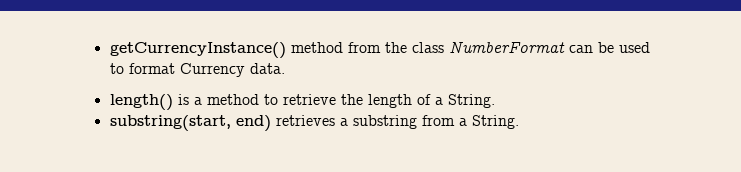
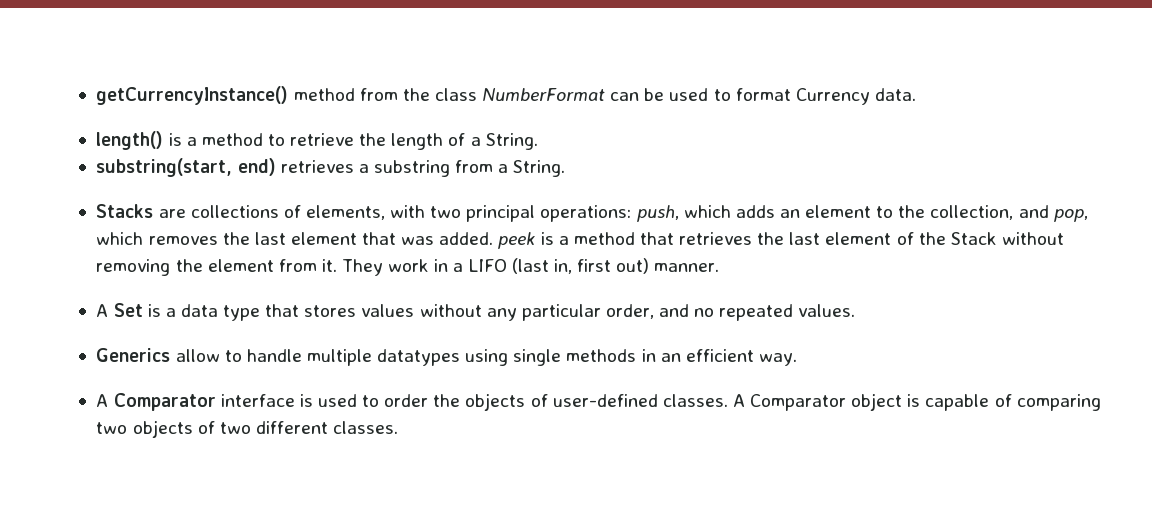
+ Stacks are collections of elements, with two principal operations: push, which adds an element to the collection, and pop, which removes the last element that was added. peek is a method that retrieves the last element of the Stack without removing the element from it. They work in a LIFO (last in, first out) manner.
+ A Set is a data type that stores values without any particular order, and no repeated values.
+ Generics allow to handle multiple datatypes using single methods in an efficient way.
+ A Comparator interface is used to order the objects of user-defined classes. A Comparator object is capable of comparing two objects of two different classes.

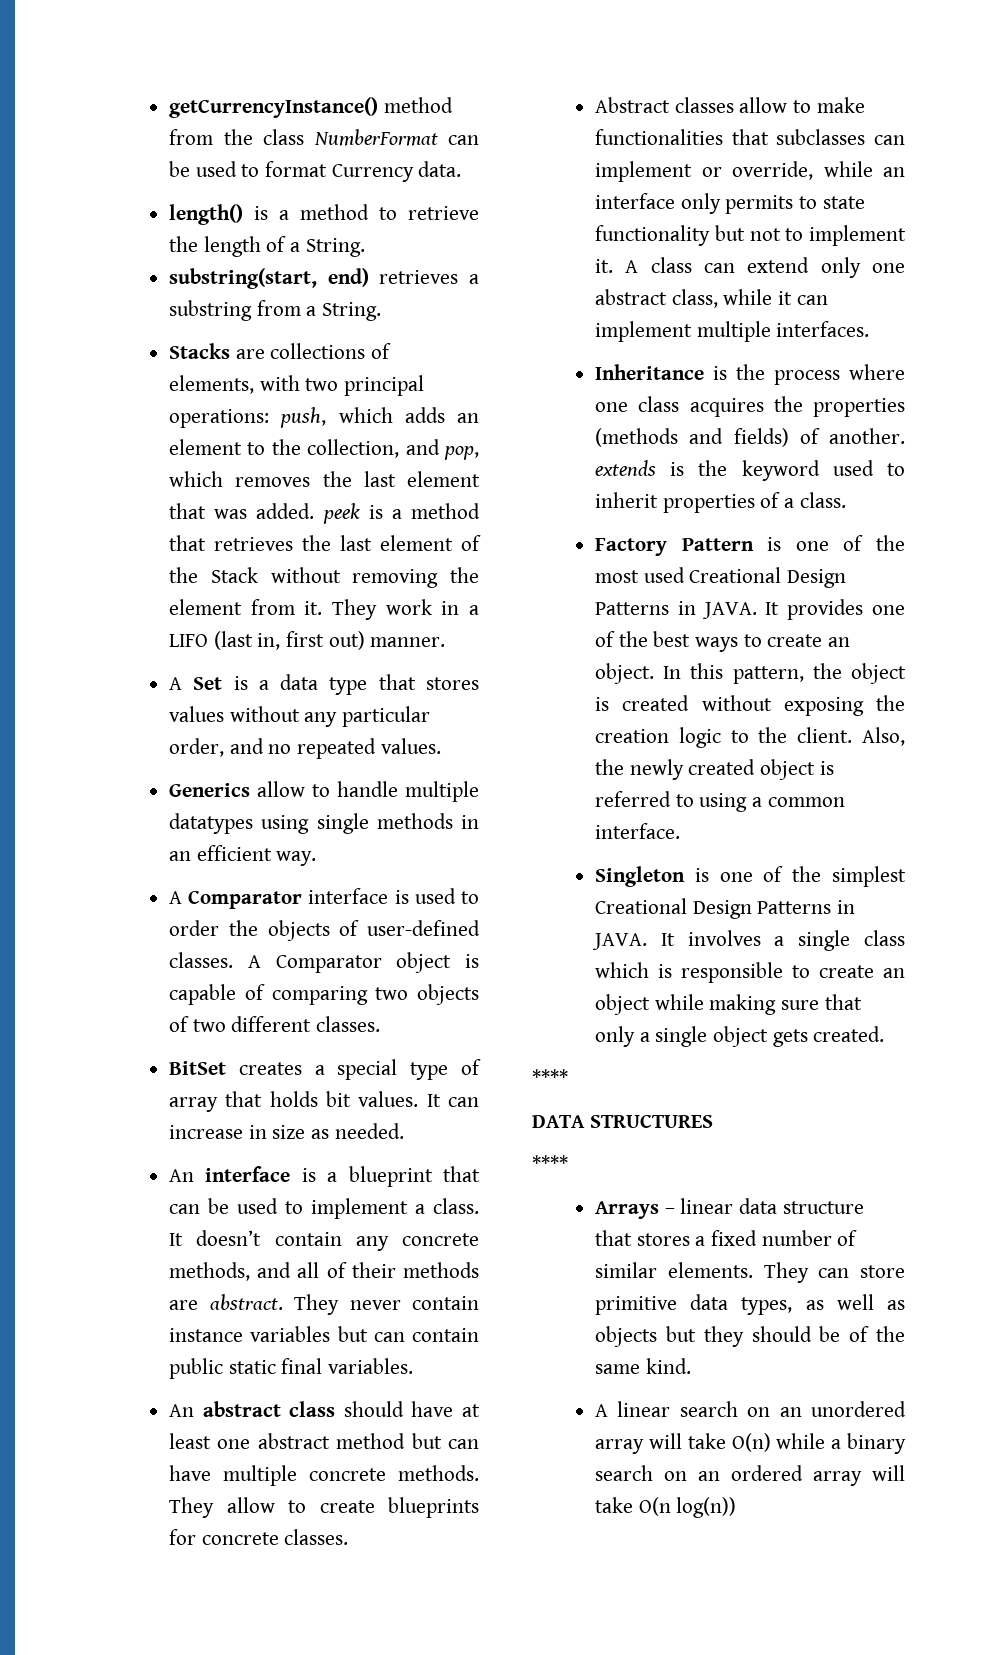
+ BitSet creates a special type of array that holds bit values. It can increase in size as needed.
+ An interface is a blueprint that can be used to implement a class. It doesn’t contain any concrete methods, and all of their methods are abstract. They never contain instance variables but can contain public static final variables.
+ An abstract class should have at least one abstract method but can have multiple concrete methods. They allow to create blueprints for concrete classes.
+ Abstract classes allow to make functionalities that subclasses can implement or override, while an interface only permits to state functionality but not to implement it. A class can extend only one abstract class, while it can implement multiple interfaces.
+ Inheritance is the process where one class acquires the properties (methods and fields) of another. extends is the keyword used to inherit properties of a class.
+ Factory Pattern is one of the most used Creational Design Patterns in JAVA. It provides one of the best ways to create an object. In this pattern, the object is created without exposing the creation logic to the client. Also, the newly created object is referred to using a common interface.
+ Singleton is one of the simplest Creational Design Patterns in JAVA. It involves a single class which is responsible to create an object while making sure that only a single object gets created.
+ ****
+ DATA STRUCTURES
+ ****
+ Arrays – linear data structure that stores a fixed number of similar elements. They can store primitive data types, as well as objects but they should be of the same kind.
+ A linear search on an unordered array will take O(n) while a binary search on an ordered array will take O(n log(n))

